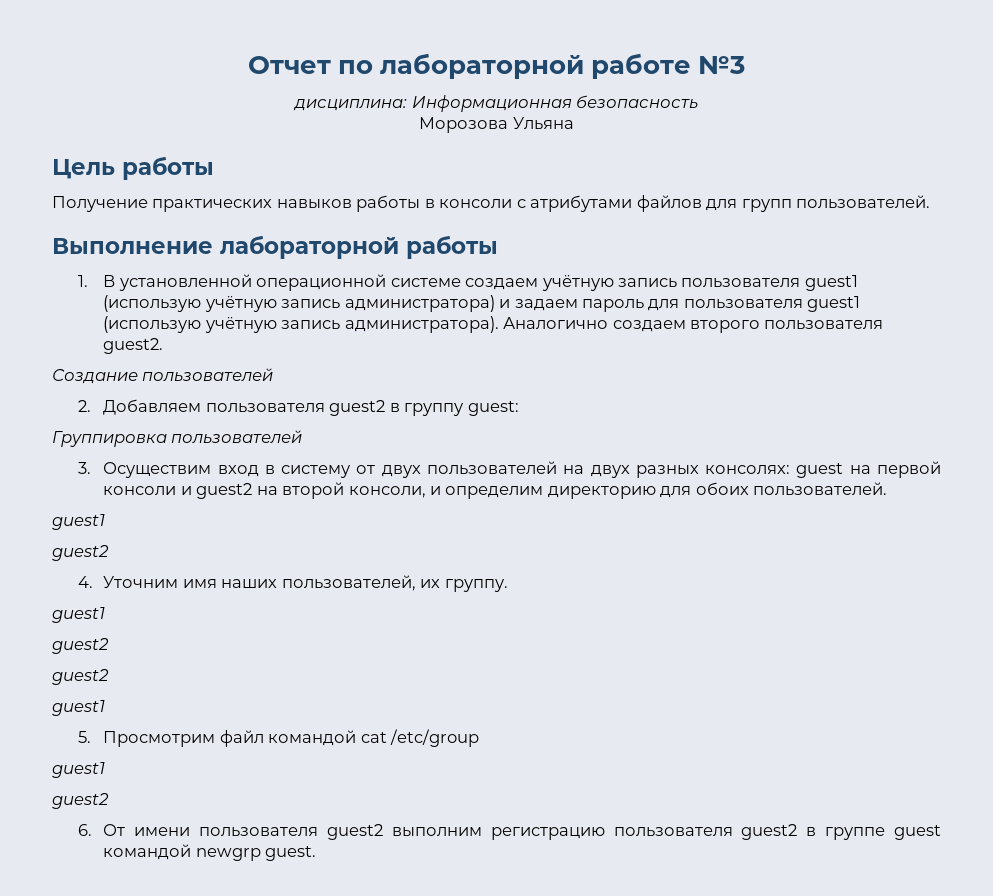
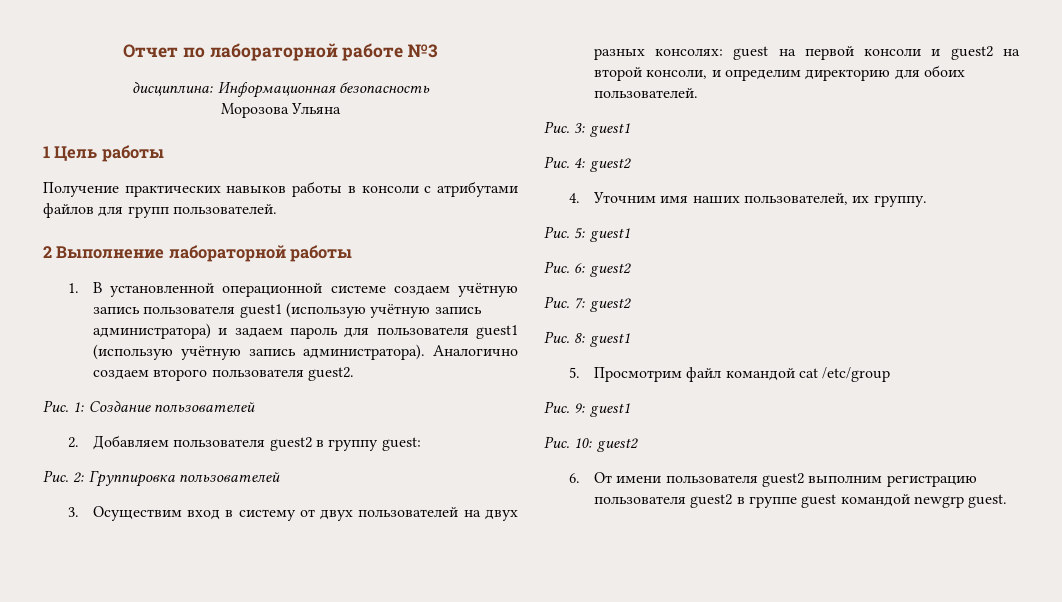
- Цель работы
+ 1 Цель работы
- Выполнение лабораторной работы
+ 2 Выполнение лабораторной работы
- Создание пользователей
+ Рис. 1: Создание пользователей
- Группировка пользователей
+ Рис. 2: Группировка пользователей
  3. Осуществим вход в систему от двух пользователей на двух разных консолях: guest на первой консоли и guest2 на второй консоли, и определим директорию для обоих пользователей.
- guest1
- guest2
+ Рис. 3: guest1
+ Рис. 4: guest2
  4. Уточним имя наших пользователей, их группу.
- guest1
- guest2
- guest2
- guest1
+ Рис. 5: guest1
+ Рис. 6: guest2
+ Рис. 7: guest2
+ Рис. 8: guest1
  5. Просмотрим файл командой cat /etc/group
- guest1
- guest2
+ Рис. 9: guest1
+ Рис. 10: guest2

